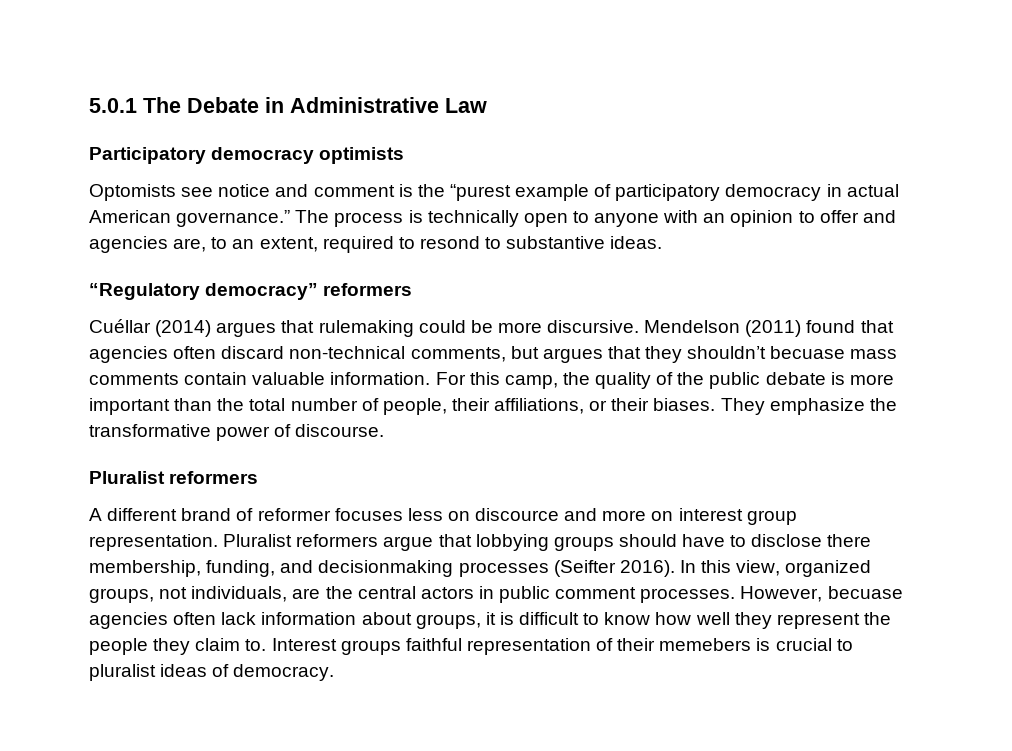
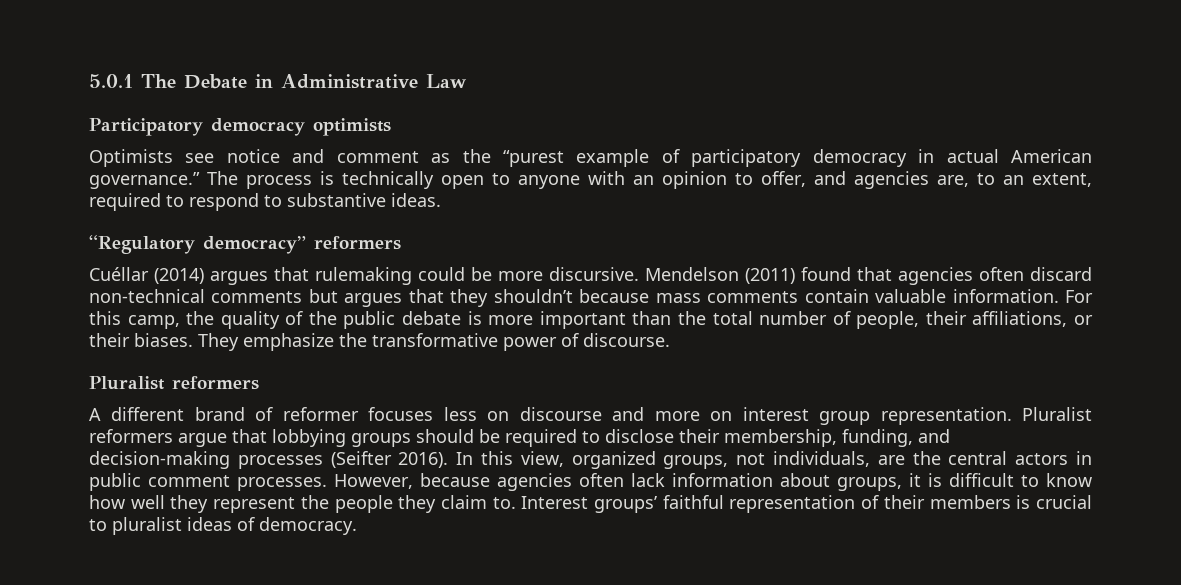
- Optomists see notice and comment is the “purest example of participatory democracy in actual American governance.”
+ Optimists see notice and comment as the “purest example of participatory democracy in actual American governance.”
- The process is technically open to anyone with an opinion to offer and agencies are, to an extent, required to resond to substantive ideas.
+ The process is technically open to anyone with an opinion to offer, and agencies are, to an extent, required to respond to substantive ideas.
- Mendelson (2011) found that agencies often discard non-technical comments, but argues that they shouldn’t becuase mass comments contain valuable information.
+ Mendelson (2011) found that agencies often discard non-technical comments but argues that they shouldn’t because mass comments contain valuable information.
- A different brand of reformer focuses less on discource and more on interest group representation.
+ A different brand of reformer focuses less on discourse and more on interest group representation.
- Pluralist reformers argue that lobbying groups should have to disclose there membership, funding, and decisionmaking processes (Seifter 2016).
+ Pluralist reformers argue that lobbying groups should be required to disclose their membership, funding, and decision-making processes (Seifter 2016).
- However, becuase agencies often lack information about groups, it is difficult to know how well they represent the people they claim to.
+ However, because agencies often lack information about groups, it is difficult to know how well they represent the people they claim to.
- Interest groups faithful representation of their memebers is crucial to pluralist ideas of democracy.
+ Interest groups’ faithful representation of their members is crucial to pluralist ideas of democracy.

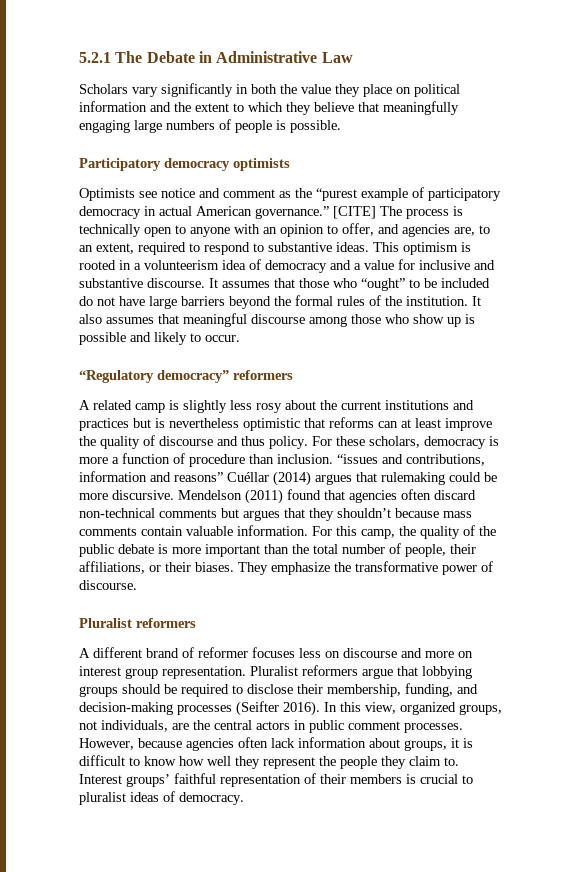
- 5.0.1 The Debate in Administrative Law
+ 5.2.1 The Debate in Administrative Law
+ Scholars vary significantly in both the value they place on political information and the extent to which they believe that meaningfully engaging large numbers of people is possible.
- The process is technically open to anyone with an opinion to offer, and agencies are, to an extent, required to respond to substantive ideas.
+ [CITE] The process is technically open to anyone with an opinion to offer, and agencies are, to an extent, required to respond to substantive ideas. This optimism is rooted in a volunteerism idea of democracy and a value for inclusive and substantive discourse. It assumes that those who “ought” to be included do not have large barriers beyond the formal rules of the institution. It also assumes that meaningful discourse among those who show up is possible and likely to occur.
  “Regulatory democracy” reformers
- Cuéllar (2014) argues that rulemaking could be more discursive.
+ A related camp is slightly less rosy about the current institutions and practices but is nevertheless optimistic that reforms can at least improve the quality of discourse and thus policy. For these scholars, democracy is more a function of procedure than inclusion. “issues and contributions, information and reasons” Cuéllar (2014) argues that rulemaking could be more discursive.

